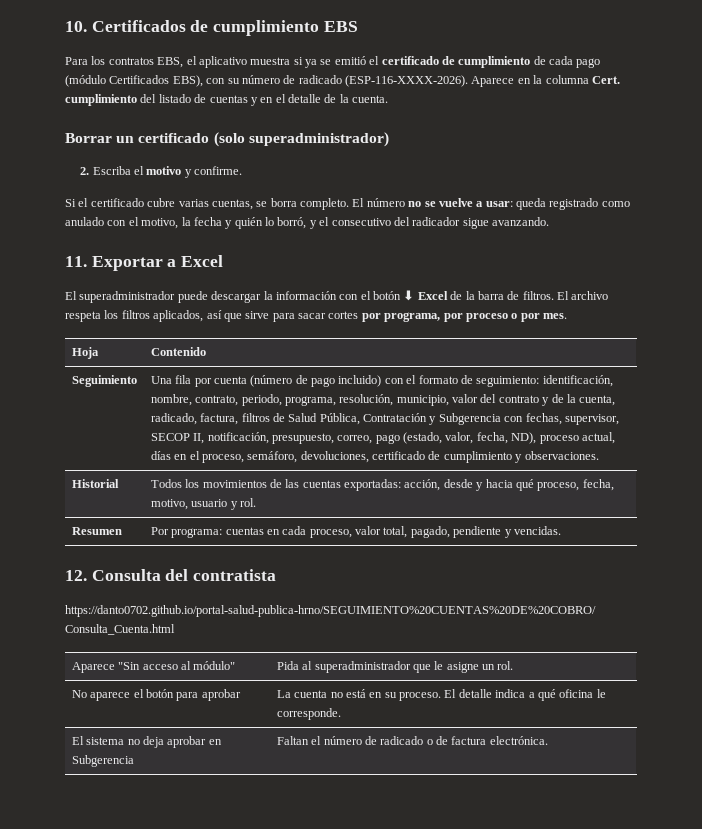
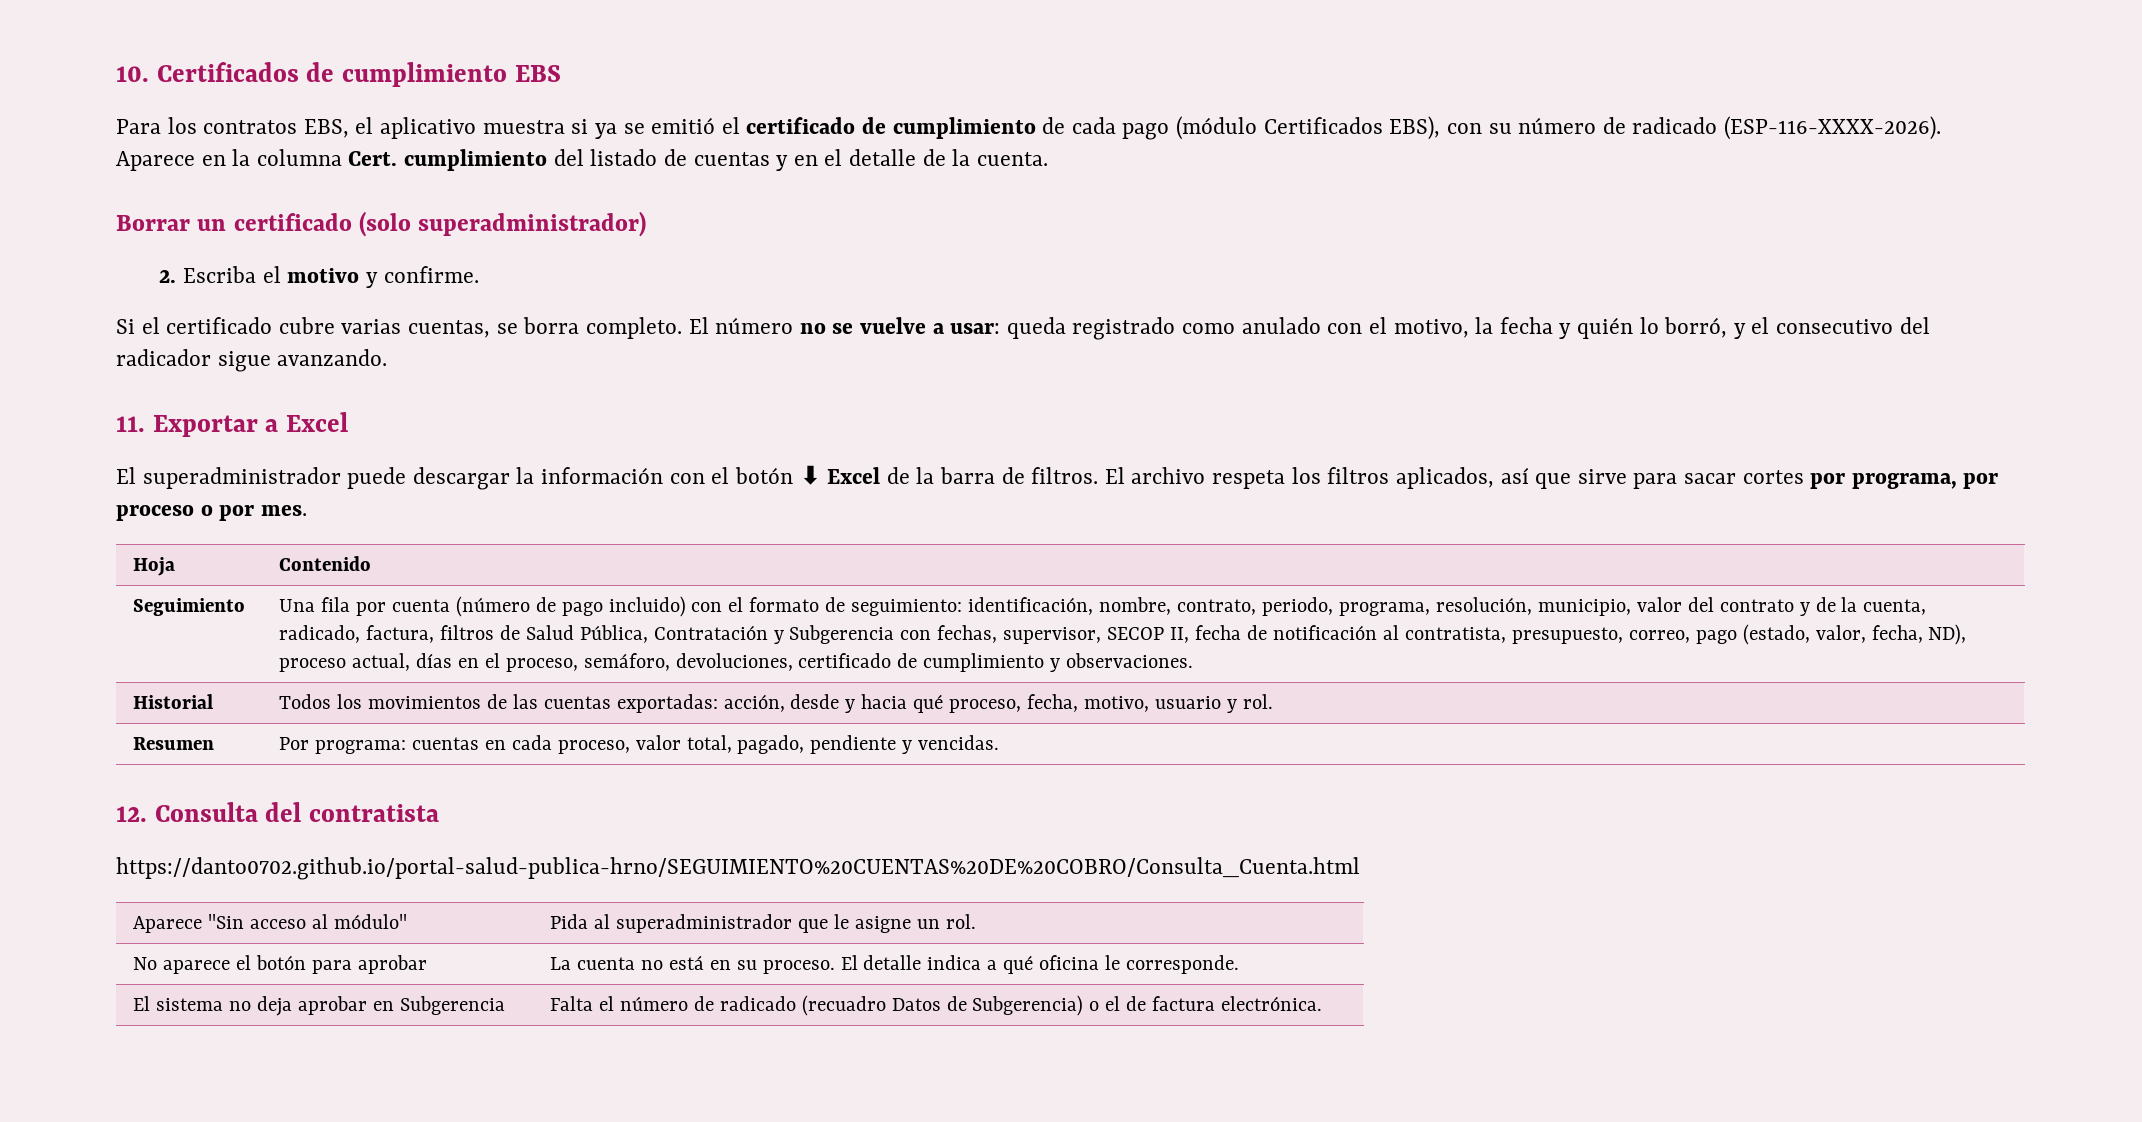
- identificación, nombre, contrato, periodo, programa, resolución, municipio, valor del contrato y de la cuenta, radicado, factura, filtros de Salud Pública, Contratación y Subgerencia con fechas, supervisor, SECOP II, notificación, presupuesto, correo, pago (estado, valor, fecha, ND), proceso actual, días en el proceso, semáforo, devoluciones, certificado de cumplimiento y observaciones.
+ identificación, nombre, contrato, periodo, programa, resolución, municipio, valor del contrato y de la cuenta, radicado, factura, filtros de Salud Pública, Contratación y Subgerencia con fechas, supervisor, SECOP II, fecha de notificación al contratista, presupuesto, correo, pago (estado, valor, fecha, ND), proceso actual, días en el proceso, semáforo, devoluciones, certificado de cumplimiento y observaciones.
- El sistema no deja aprobar en Subgerencia | Faltan el número de radicado o de factura electrónica.
+ El sistema no deja aprobar en Subgerencia | Falta el número de radicado (recuadro Datos de Subgerencia) o el de factura electrónica.

